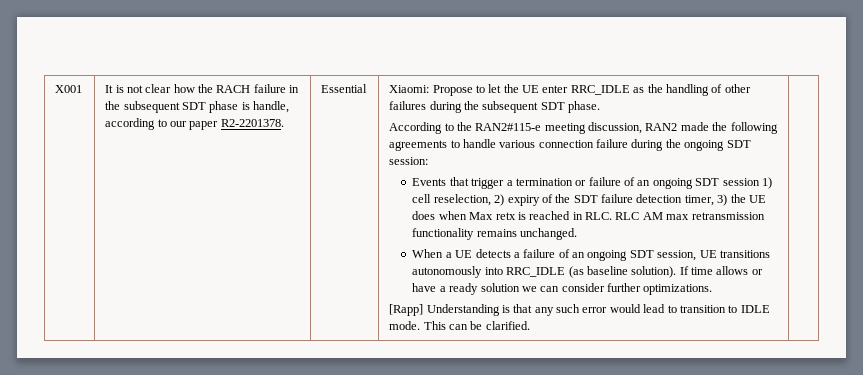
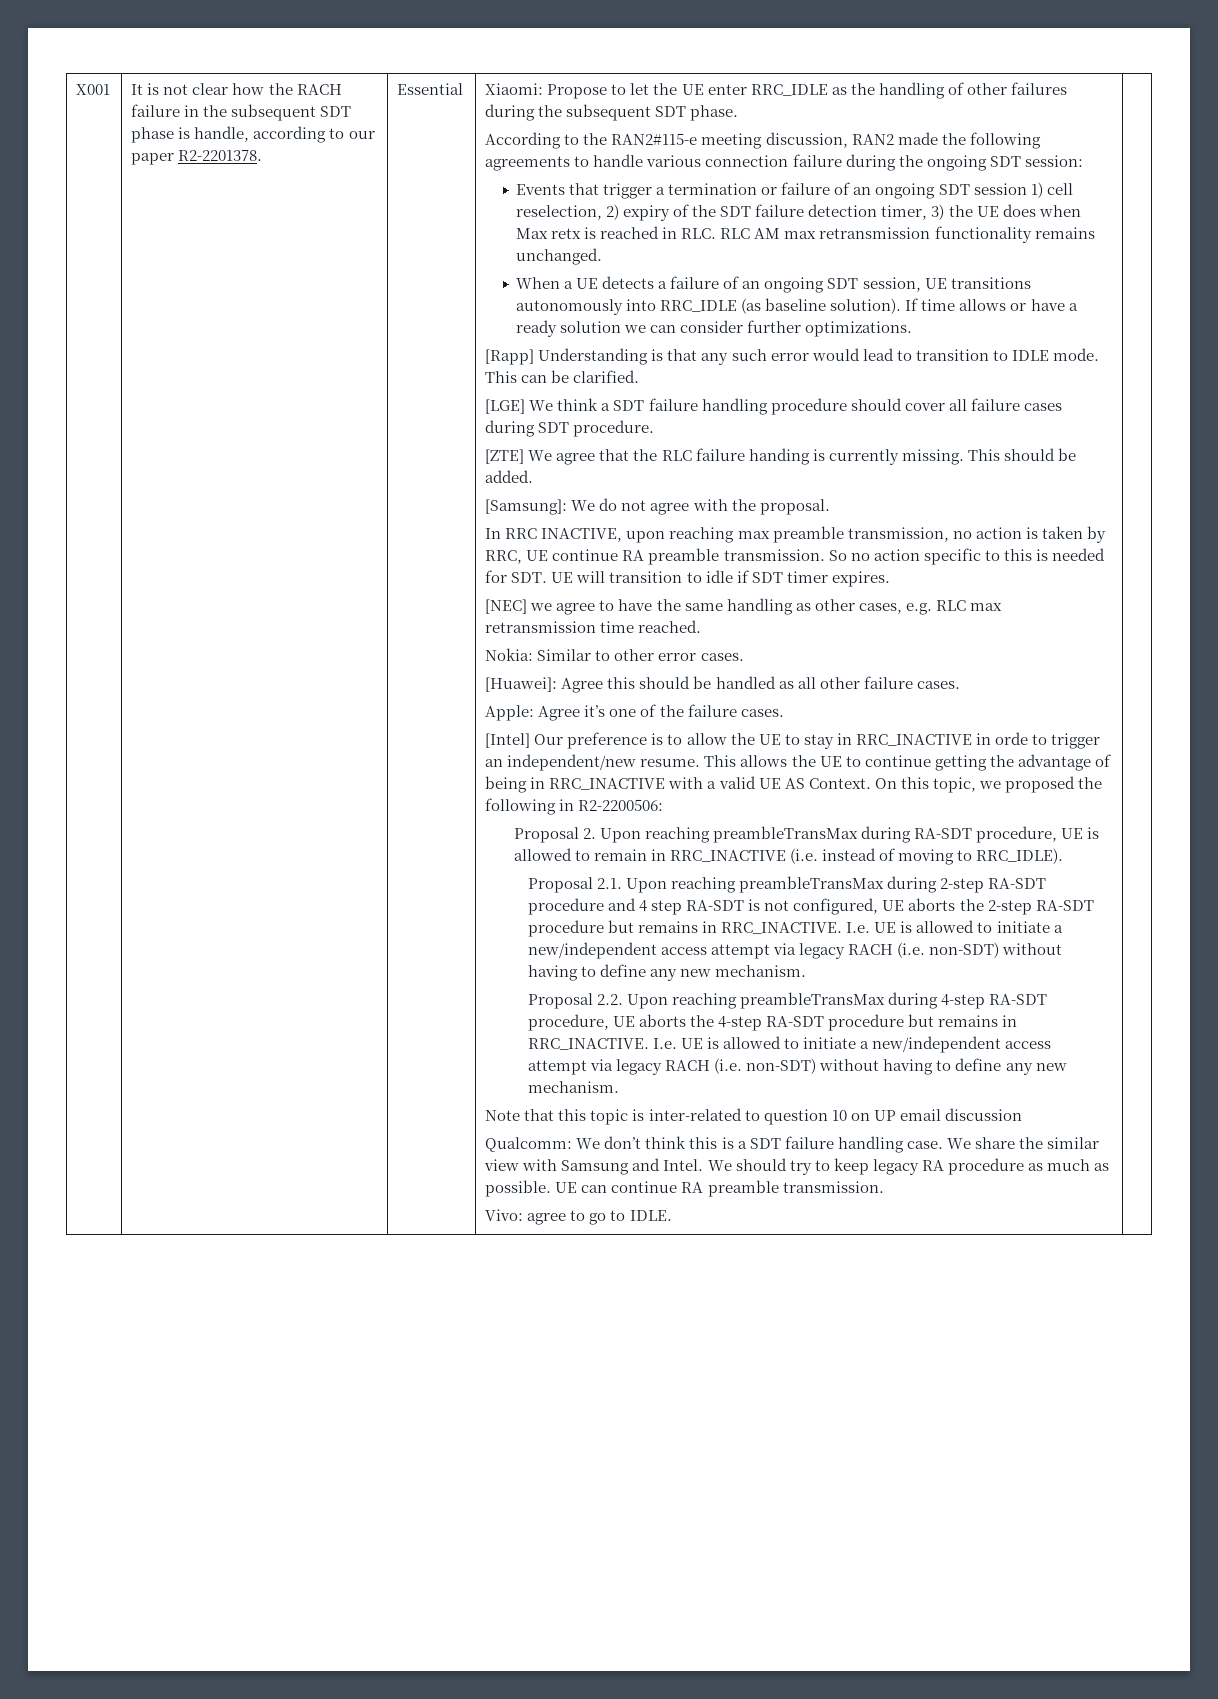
+ [LGE] We think a SDT failure handling procedure should cover all failure cases during SDT procedure.
+ [ZTE] We agree that the RLC failure handing is currently missing. This should be added.
+ [Samsung]: We do not agree with the proposal.
+ In RRC INACTIVE, upon reaching max preamble transmission, no action is taken by RRC, UE continue RA preamble transmission. So no action specific to this is needed for SDT. UE will transition to idle if SDT timer expires.
+ [NEC] we agree to have the same handling as other cases, e.g. RLC max retransmission time reached.
+ Nokia: Similar to other error cases.
+ [Huawei]: Agree this should be handled as all other failure cases.
+ Apple: Agree it’s one of the failure cases.
+ [Intel] Our preference is to allow the UE to stay in RRC_INACTIVE in orde to trigger an independent/new resume. This allows the UE to continue getting the advantage of being in RRC_INACTIVE with a valid UE AS Context. On this topic, we proposed the following in R2-2200506:
+ Proposal 2. Upon reaching preambleTransMax during RA-SDT procedure, UE is allowed to remain in RRC_INACTIVE (i.e. instead of moving to RRC_IDLE).
+ Proposal 2.1. Upon reaching preambleTransMax during 2-step RA-SDT procedure and 4 step RA-SDT is not configured, UE aborts the 2-step RA-SDT procedure but remains in RRC_INACTIVE. I.e. UE is allowed to initiate a new/independent access attempt via legacy RACH (i.e. non-SDT) without having to define any new mechanism.
+ Proposal 2.2. Upon reaching preambleTransMax during 4-step RA-SDT procedure, UE aborts the 4-step RA-SDT procedure but remains in RRC_INACTIVE. I.e. UE is allowed to initiate a new/independent access attempt via legacy RACH (i.e. non-SDT) without having to define any new mechanism.
+ Note that this topic is inter-related to question 10 on UP email discussion
+ Qualcomm: We don’t think this is a SDT failure handling case. We share the similar view with Samsung and Intel. We should try to keep legacy RA procedure as much as possible. UE can continue RA preamble transmission.
+ Vivo: agree to go to IDLE.

